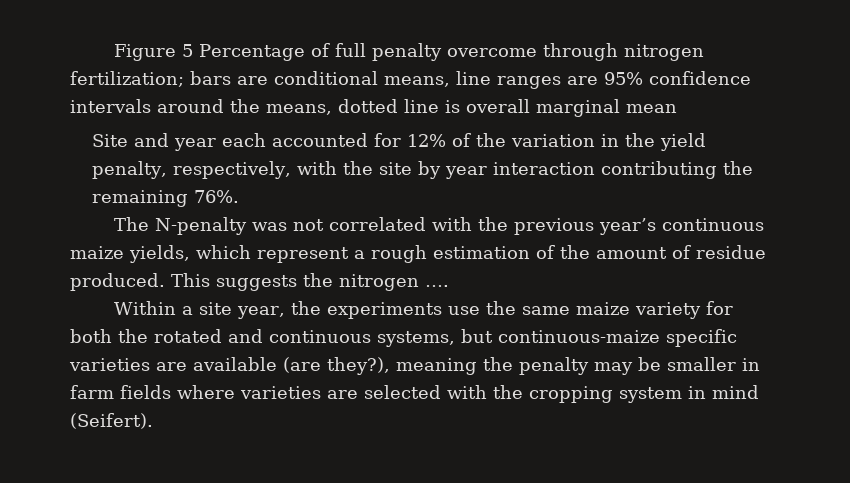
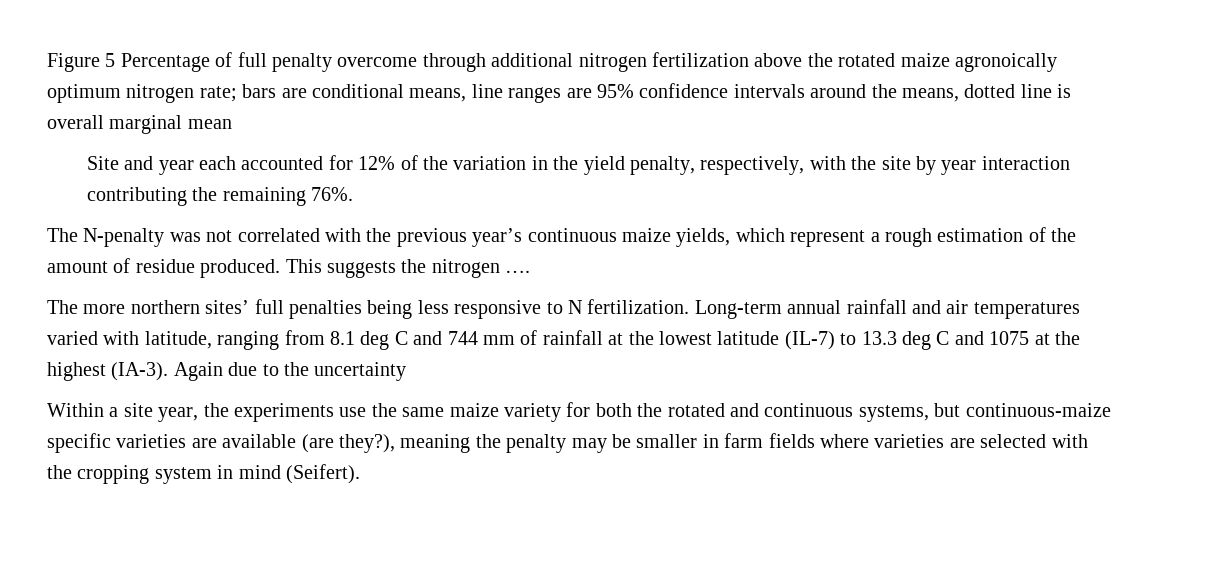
- Figure 5 Percentage of full penalty overcome through nitrogen fertilization; bars are conditional means, line ranges are 95% confidence intervals around the means, dotted line is overall marginal mean
+ Figure 5 Percentage of full penalty overcome through additional nitrogen fertilization above the rotated maize agronoically optimum nitrogen rate; bars are conditional means, line ranges are 95% confidence intervals around the means, dotted line is overall marginal mean
+ The more northern sites’ full penalties being less responsive to N fertilization. Long-term annual rainfall and air temperatures varied with latitude, ranging from 8.1 deg C and 744 mm of rainfall at the lowest latitude (IL-7) to 13.3 deg C and 1075 at the highest (IA-3). Again due to the uncertainty

